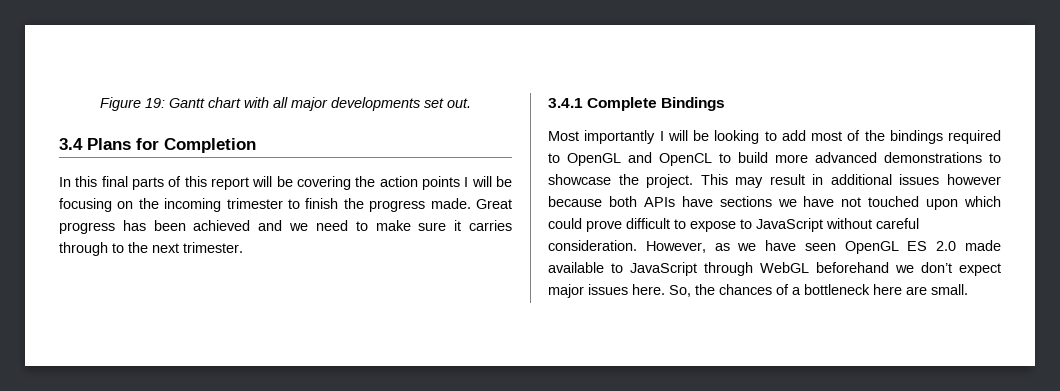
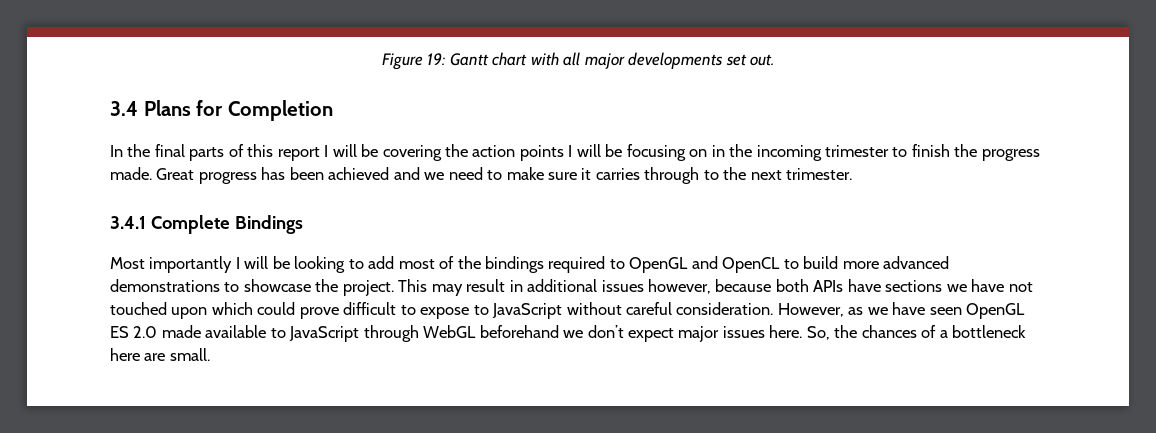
- In this final parts of this report will be covering the action points I will be focusing on the incoming trimester to finish the progress made.
+ In the final parts of this report I will be covering the action points I will be focusing on in the incoming trimester to finish the progress made.
- This may result in additional issues however because both APIs have sections we have not touched upon which could prove difficult to expose to JavaScript without careful consideration.
+ This may result in additional issues however, because both APIs have sections we have not touched upon which could prove difficult to expose to JavaScript without careful consideration.

